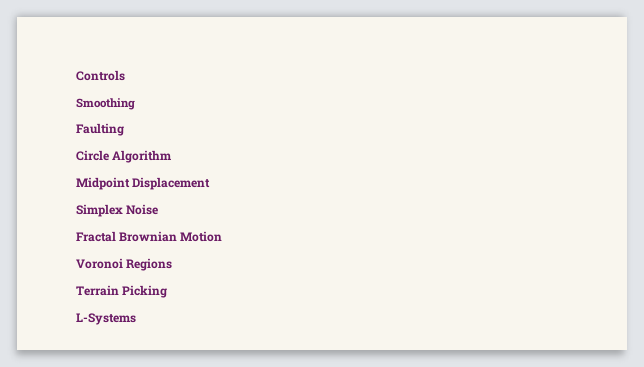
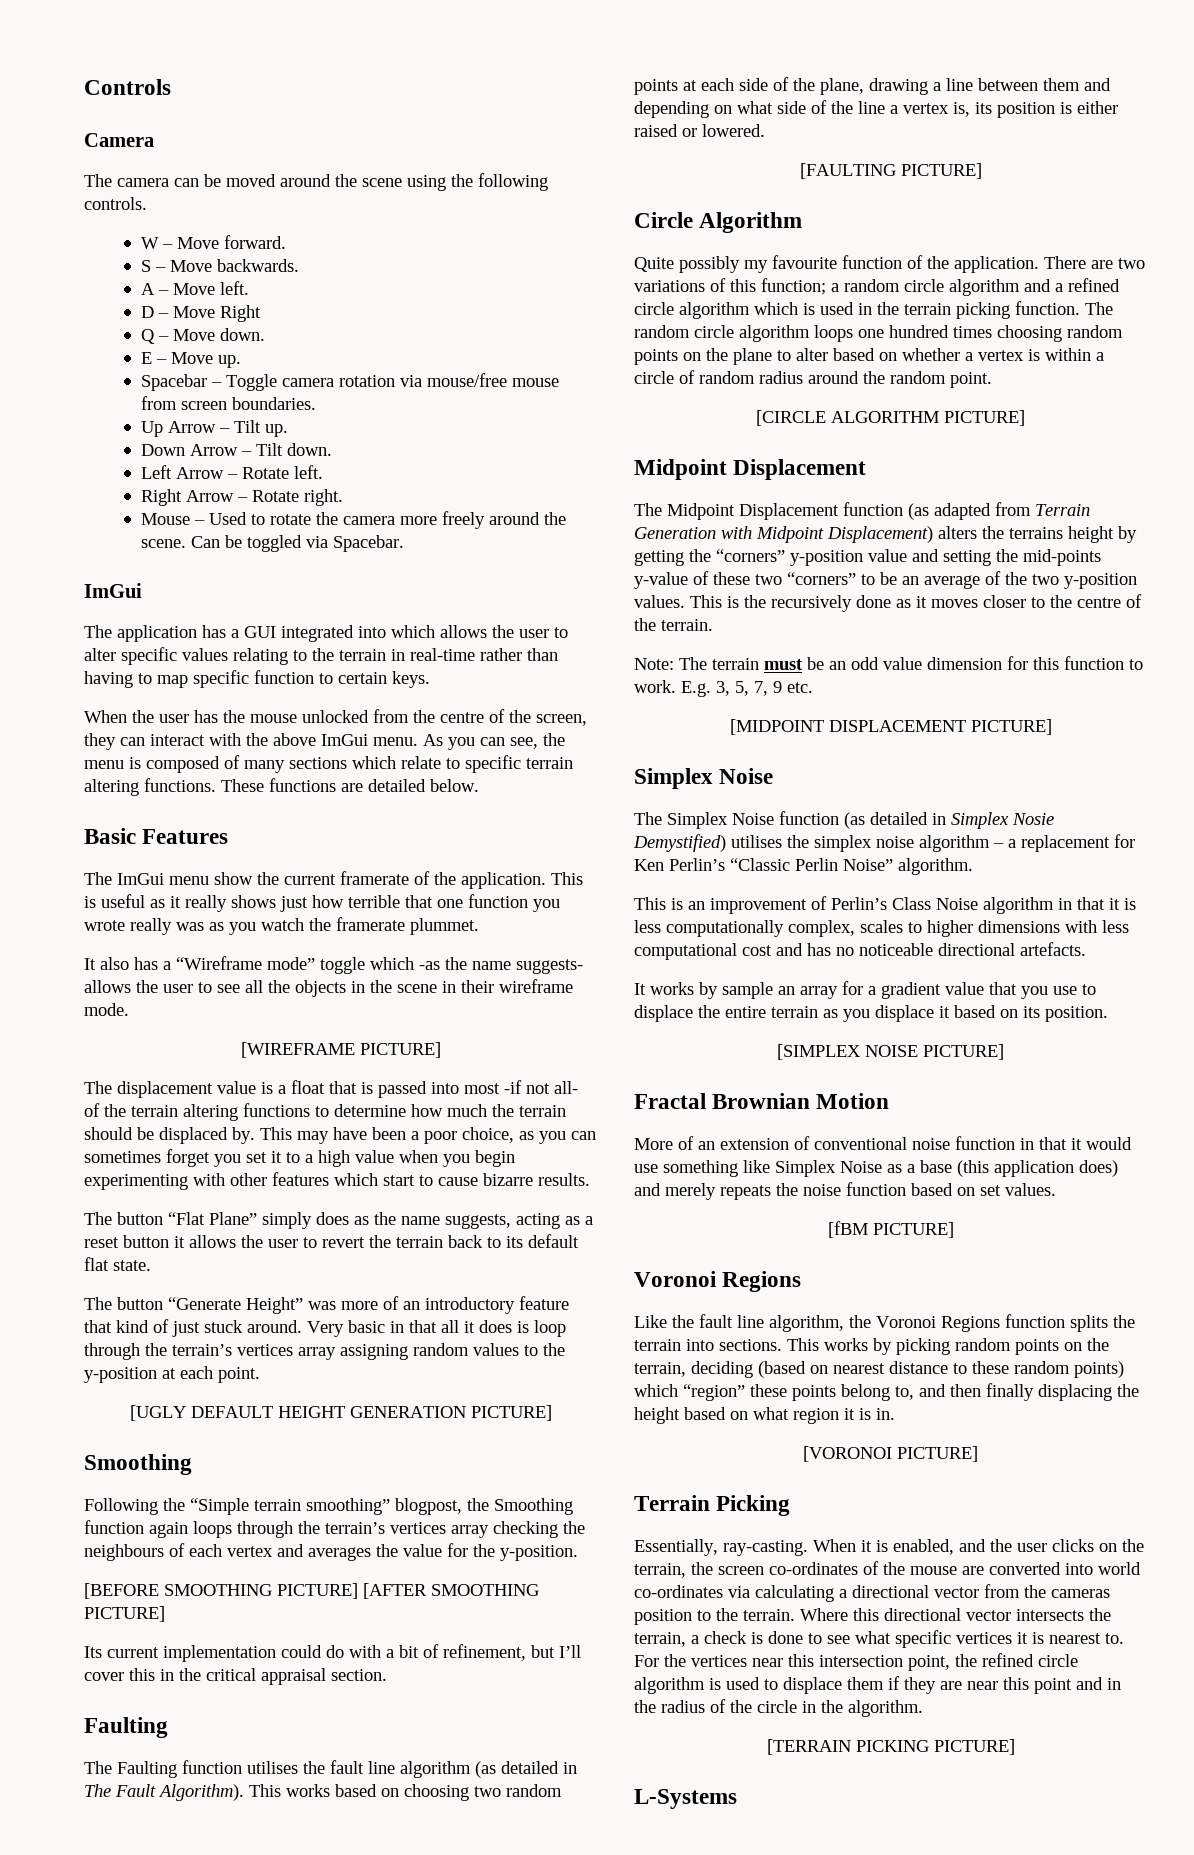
+ Camera
+ The camera can be moved around the scene using the following controls.
+ W – Move forward.
+ S – Move backwards.
+ A – Move left.
+ D – Move Right
+ Q – Move down.
+ E – Move up.
+ Spacebar – Toggle camera rotation via mouse/free mouse from screen boundaries.
+ Up Arrow – Tilt up.
+ Down Arrow – Tilt down.
+ Left Arrow – Rotate left.
+ Right Arrow – Rotate right.
+ Mouse – Used to rotate the camera more freely around the scene. Can be toggled via Spacebar.
+ ImGui
+ The application has a GUI integrated into which allows the user to alter specific values relating to the terrain in real-time rather than having to map specific function to certain keys.
+ When the user has the mouse unlocked from the centre of the screen, they can interact with the above ImGui menu. As you can see, the menu is composed of many sections which relate to specific terrain altering functions. These functions are detailed below.
+ Basic Features
+ The ImGui menu show the current framerate of the application. This is useful as it really shows just how terrible that one function you wrote really was as you watch the framerate plummet.
+ It also has a “Wireframe mode” toggle which -as the name suggests- allows the user to see all the objects in the scene in their wireframe mode.
+ [WIREFRAME PICTURE]
+ The displacement value is a float that is passed into most -if not all- of the terrain altering functions to determine how much the terrain should be displaced by. This may have been a poor choice, as you can sometimes forget you set it to a high value when you begin experimenting with other features which start to cause bizarre results.
+ The button “Flat Plane” simply does as the name suggests, acting as a reset button it allows the user to revert the terrain back to its default flat state.
+ The button “Generate Height” was more of an introductory feature that kind of just stuck around. Very basic in that all it does is loop through the terrain’s vertices array assigning random values to the y-position at each point.
+ [UGLY DEFAULT HEIGHT GENERATION PICTURE]
  Smoothing
+ Following the “Simple terrain smoothing” blogpost, the Smoothing function again loops through the terrain’s vertices array checking the neighbours of each vertex and averages the value for the y-position.
+ [BEFORE SMOOTHING PICTURE] [AFTER SMOOTHING PICTURE]
+ Its current implementation could do with a bit of refinement, but I’ll cover this in the critical appraisal section.
  Faulting
+ The Faulting function utilises the fault line algorithm (as detailed in The Fault Algorithm). This works based on choosing two random points at each side of the plane, drawing a line between them and depending on what side of the line a vertex is, its position is either raised or lowered.
+ [FAULTING PICTURE]
  Circle Algorithm
+ Quite possibly my favourite function of the application. There are two variations of this function; a random circle algorithm and a refined circle algorithm which is used in the terrain picking function. The random circle algorithm loops one hundred times choosing random points on the plane to alter based on whether a vertex is within a circle of random radius around the random point.
+ [CIRCLE ALGORITHM PICTURE]
  Midpoint Displacement
+ The Midpoint Displacement function (as adapted from Terrain Generation with Midpoint Displacement) alters the terrains height by getting the “corners” y-position value and setting the mid-points y-value of these two “corners” to be an average of the two y-position values. This is the recursively done as it moves closer to the centre of the terrain.
+ Note: The terrain must be an odd value dimension for this function to work. E.g. 3, 5, 7, 9 etc.
+ [MIDPOINT DISPLACEMENT PICTURE]
  Simplex Noise
+ The Simplex Noise function (as detailed in Simplex Nosie Demystified) utilises the simplex noise algorithm – a replacement for Ken Perlin’s “Classic Perlin Noise” algorithm.
+ This is an improvement of Perlin’s Class Noise algorithm in that it is less computationally complex, scales to higher dimensions with less computational cost and has no noticeable directional artefacts.
+ It works by sample an array for a gradient value that you use to displace the entire terrain as you displace it based on its position.
+ [SIMPLEX NOISE PICTURE]
  Fractal Brownian Motion
+ More of an extension of conventional noise function in that it would use something like Simplex Noise as a base (this application does) and merely repeats the noise function based on set values.
+ [fBM PICTURE]
  Voronoi Regions
+ Like the fault line algorithm, the Voronoi Regions function splits the terrain into sections. This works by picking random points on the terrain, deciding (based on nearest distance to these random points) which “region” these points belong to, and then finally displacing the height based on what region it is in.
+ [VORONOI PICTURE]
  Terrain Picking
+ Essentially, ray-casting. When it is enabled, and the user clicks on the terrain, the screen co-ordinates of the mouse are converted into world co-ordinates via calculating a directional vector from the cameras position to the terrain. Where this directional vector intersects the terrain, a check is done to see what specific vertices it is nearest to. For the vertices near this intersection point, the refined circle algorithm is used to displace them if they are near this point and in the radius of the circle in the algorithm.
+ [TERRAIN PICKING PICTURE]

